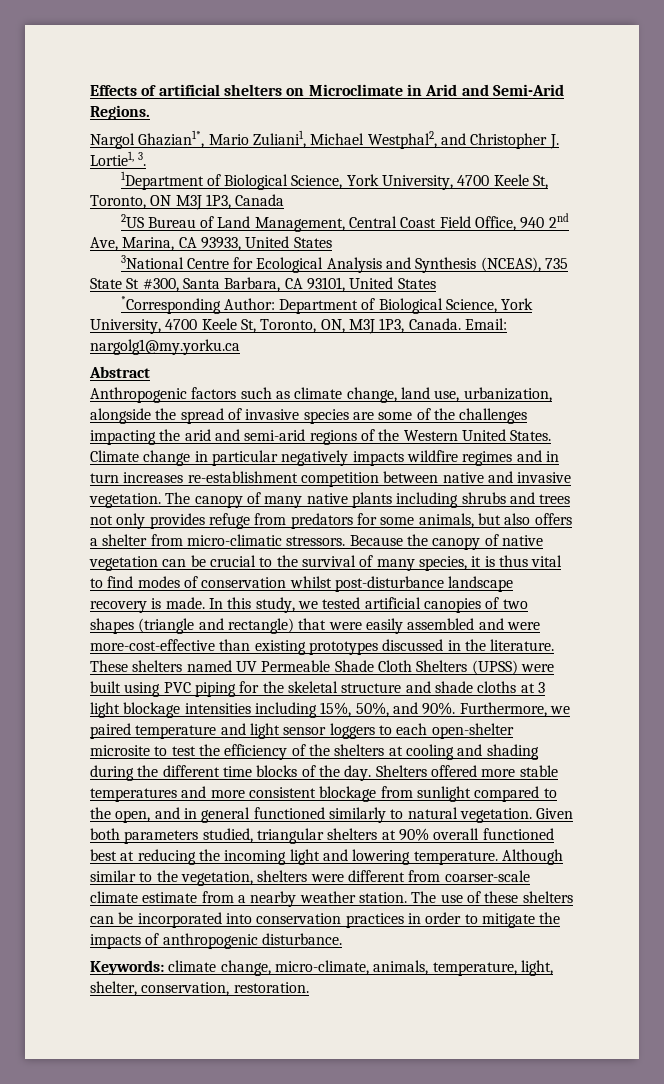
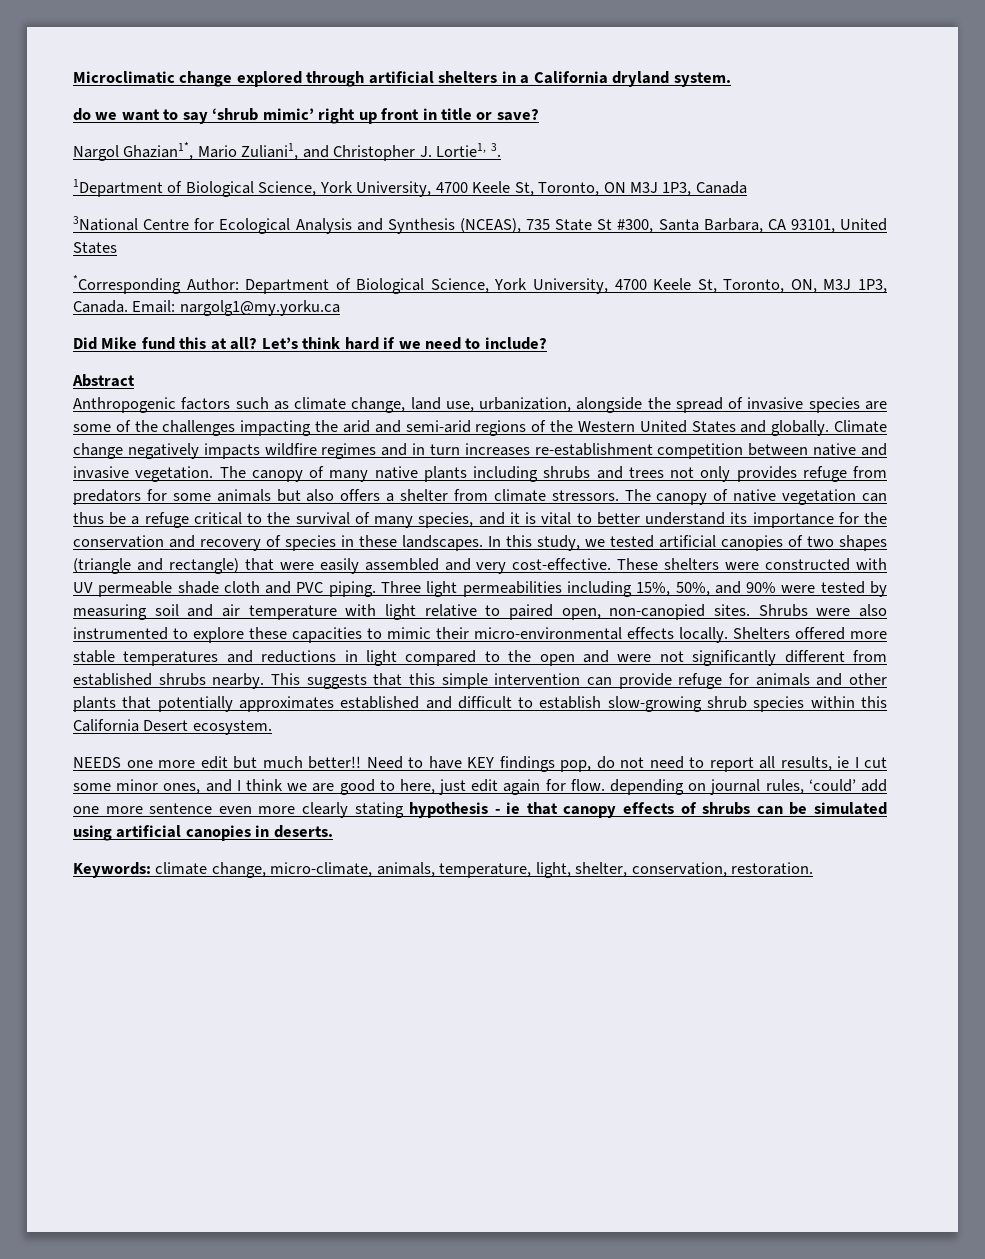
- Effects of artificial shelters on Microclimate in Arid and Semi-Arid Regions.
+ Microclimatic change explored through artificial shelters in a California dryland system.
+ do we want to say ‘shrub mimic’ right up front in title or save?
- Nargol Ghazian1*, Mario Zuliani1, Michael Westphal2, and Christopher J. Lortie1, 3.
+ Nargol Ghazian1*, Mario Zuliani1, and Christopher J. Lortie1, 3.
- 2US Bureau of Land Management, Central Coast Field Office, 940 2nd Ave, Marina, CA 93933, United States
+ Did Mike fund this at all? Let’s think hard if we need to include?
- Anthropogenic factors such as climate change, land use, urbanization, alongside the spread of invasive species are some of the challenges impacting the arid and semi-arid regions of the Western United States. Climate change in particular negatively impacts wildfire regimes and in turn increases re-establishment competition between native and invasive vegetation.
+ Anthropogenic factors such as climate change, land use, urbanization, alongside the spread of invasive species are some of the challenges impacting the arid and semi-arid regions of the Western United States and globally. Climate change negatively impacts wildfire regimes and in turn increases re-establishment competition between native and invasive vegetation.
- The canopy of many native plants including shrubs and trees not only provides refuge from predators for some animals, but also offers a shelter from micro-climatic stressors. Because the canopy of native vegetation can be crucial to the survival of many species, it is thus vital to find modes of conservation whilst post-disturbance landscape recovery is made.
+ The canopy of many native plants including shrubs and trees not only provides refuge from predators for some animals but also offers a shelter from climate stressors. The canopy of native vegetation can thus be a refuge critical to the survival of many species, and it is vital to better understand its importance for the conservation and recovery of species in these landscapes.
- In this study, we tested artificial canopies of two shapes (triangle and rectangle) that were easily assembled and were more-cost-effective than existing prototypes discussed in the literature. These shelters named UV Permeable Shade Cloth Shelters (UPSS) were built using PVC piping for the skeletal structure and shade cloths at 3 light blockage intensities including 15%, 50%, and 90%. Furthermore, we paired temperature and light sensor loggers to each open-shelter microsite to test the efficiency of the shelters at cooling and shading during the different time blocks of the day.
+ In this study, we tested artificial canopies of two shapes (triangle and rectangle) that were easily assembled and very cost-effective. These shelters were constructed with UV permeable shade cloth and PVC piping. Three light permeabilities including 15%, 50%, and 90% were tested by measuring soil and air temperature with light relative to paired open, non-canopied sites. Shrubs were also instrumented to explore these capacities to mimic their micro-environmental effects locally.
- Shelters offered more stable temperatures and more consistent blockage from sunlight compared to the open, and in general functioned similarly to natural vegetation. Given both parameters studied, triangular shelters at 90% overall functioned best at reducing the incoming light and lowering temperature. Although similar to the vegetation, shelters were different from coarser-scale climate estimate from a nearby weather station. The use of these shelters can be incorporated into conservation practices in order to mitigate the impacts of anthropogenic disturbance.
+ Shelters offered more stable temperatures and reductions in light compared to the open and were not significantly different from established shrubs nearby. This suggests that this simple intervention can provide refuge for animals and other plants that potentially approximates established and difficult to establish slow-growing shrub species within this California Desert ecosystem.
+ NEEDS one more edit but much better!! Need to have KEY findings pop, do not need to report all results, ie I cut some minor ones, and I think we are good to here, just edit again for flow. depending on journal rules, ‘could’ add one more sentence even more clearly stating hypothesis - ie that canopy effects of shrubs can be simulated using artificial canopies in deserts.

